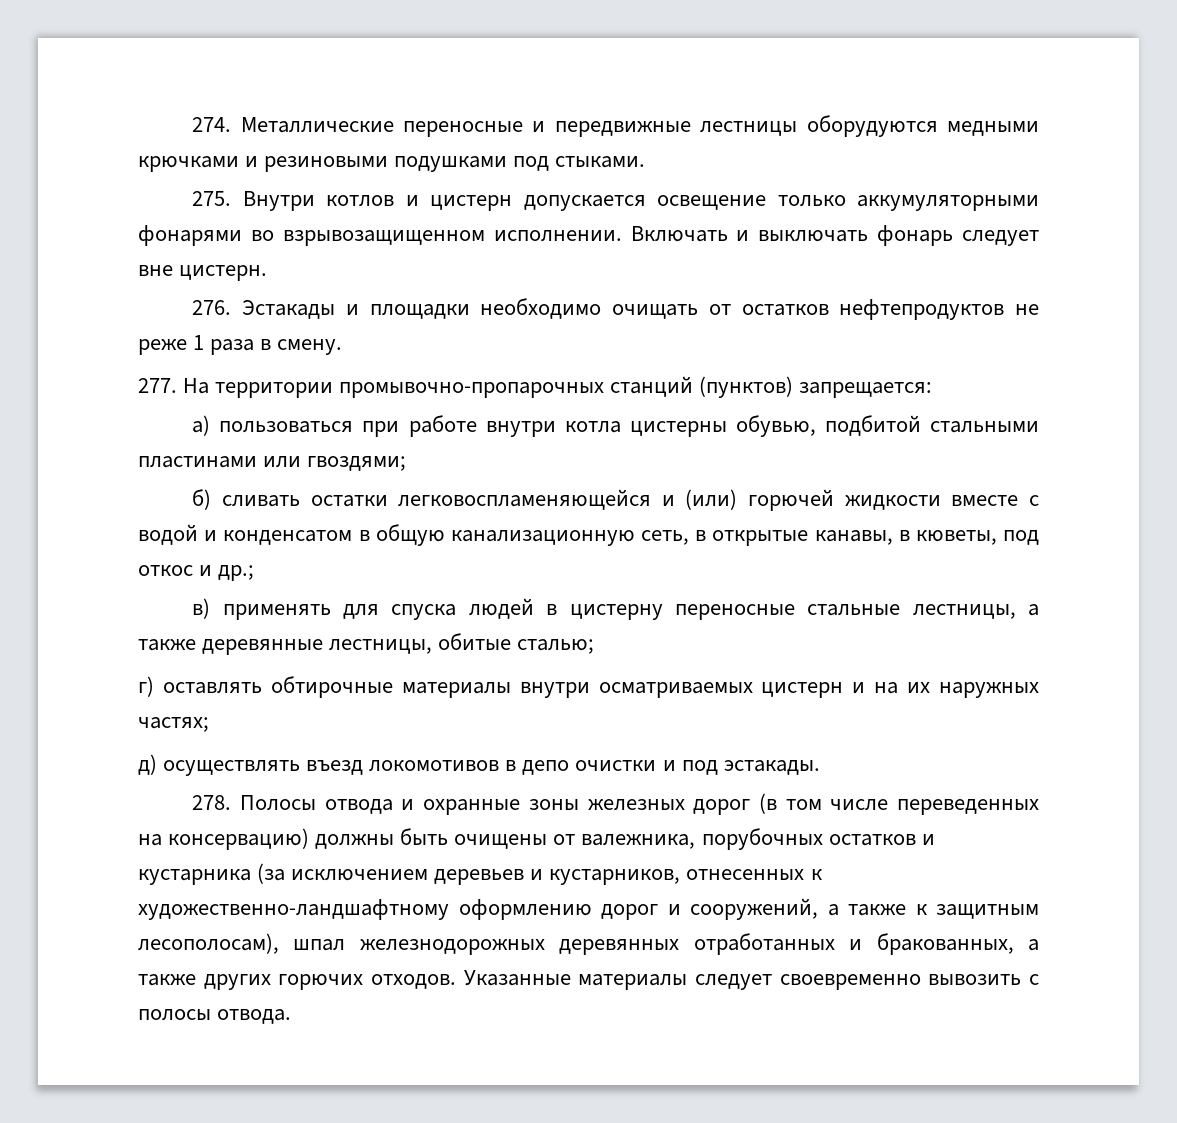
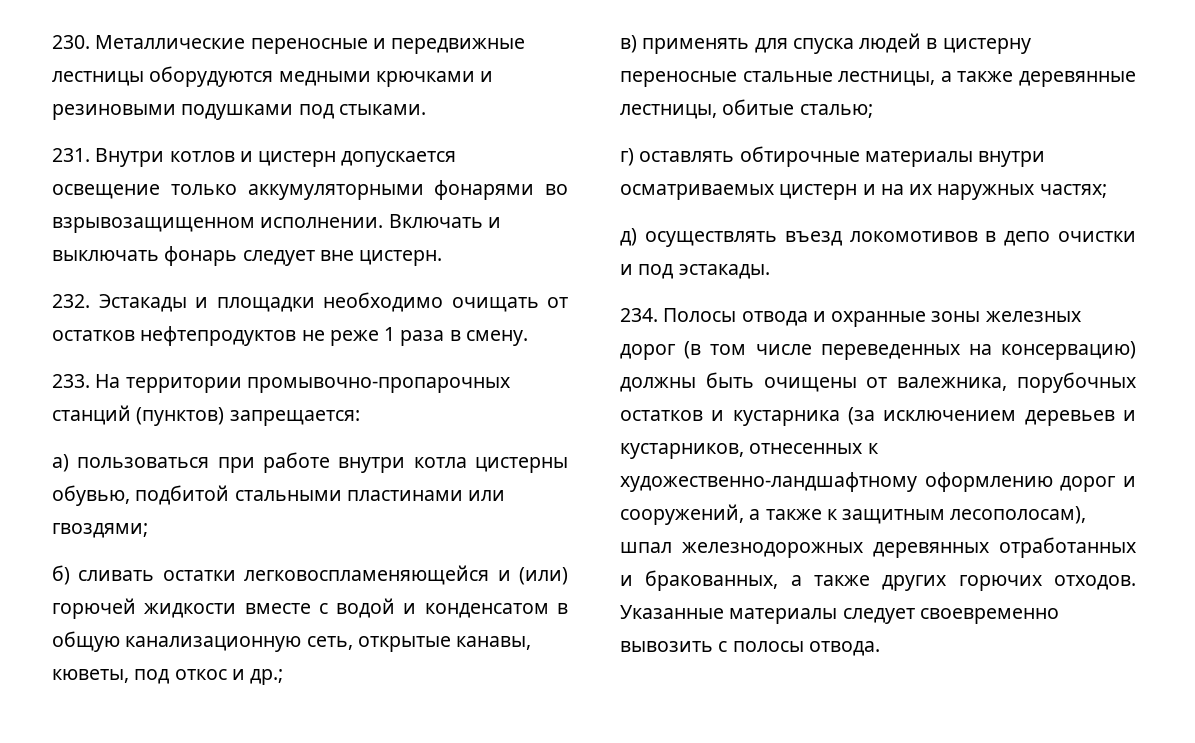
- 274. Металлические переносные и передвижные лестницы оборудуются медными крючками и резиновыми подушками под стыками.
+ 230. Металлические переносные и передвижные лестницы оборудуются медными крючками и резиновыми подушками под стыками.
- 275. Внутри котлов и цистерн допускается освещение только аккумуляторными фонарями во взрывозащищенном исполнении.
+ 231. Внутри котлов и цистерн допускается освещение только аккумуляторными фонарями во взрывозащищенном исполнении.
- 276. Эстакады и площадки необходимо очищать от остатков нефтепродуктов не реже 1 раза в смену.
+ 232. Эстакады и площадки необходимо очищать от остатков нефтепродуктов не реже 1 раза в смену.
- 277. На территории промывочно-пропарочных станций (пунктов) запрещается:
+ 233. На территории промывочно-пропарочных станций (пунктов) запрещается:
- б) сливать остатки легковоспламеняющейся и (или) горючей жидкости вместе с водой и конденсатом в общую канализационную сеть, в открытые канавы, в кюветы, под откос и др.;
+ б) сливать остатки легковоспламеняющейся и (или) горючей жидкости вместе с водой и конденсатом в общую канализационную сеть, открытые канавы, кюветы, под откос и др.;
- 278. Полосы отвода и охранные зоны железных дорог (в том числе переведенных на консервацию) должны быть очищены от валежника, порубочных остатков и кустарника (за исключением деревьев и кустарников, отнесенных к художественно-ландшафтному оформлению дорог и сооружений, а также к защитным лесополосам), шпал железнодорожных деревянных отработанных и бракованных, а также других горючих отходов.
+ 234. Полосы отвода и охранные зоны железных дорог (в том числе переведенных на консервацию) должны быть очищены от валежника, порубочных остатков и кустарника (за исключением деревьев и кустарников, отнесенных к художественно-ландшафтному оформлению дорог и сооружений, а также к защитным лесополосам), шпал железнодорожных деревянных отработанных и бракованных, а также других горючих отходов.

